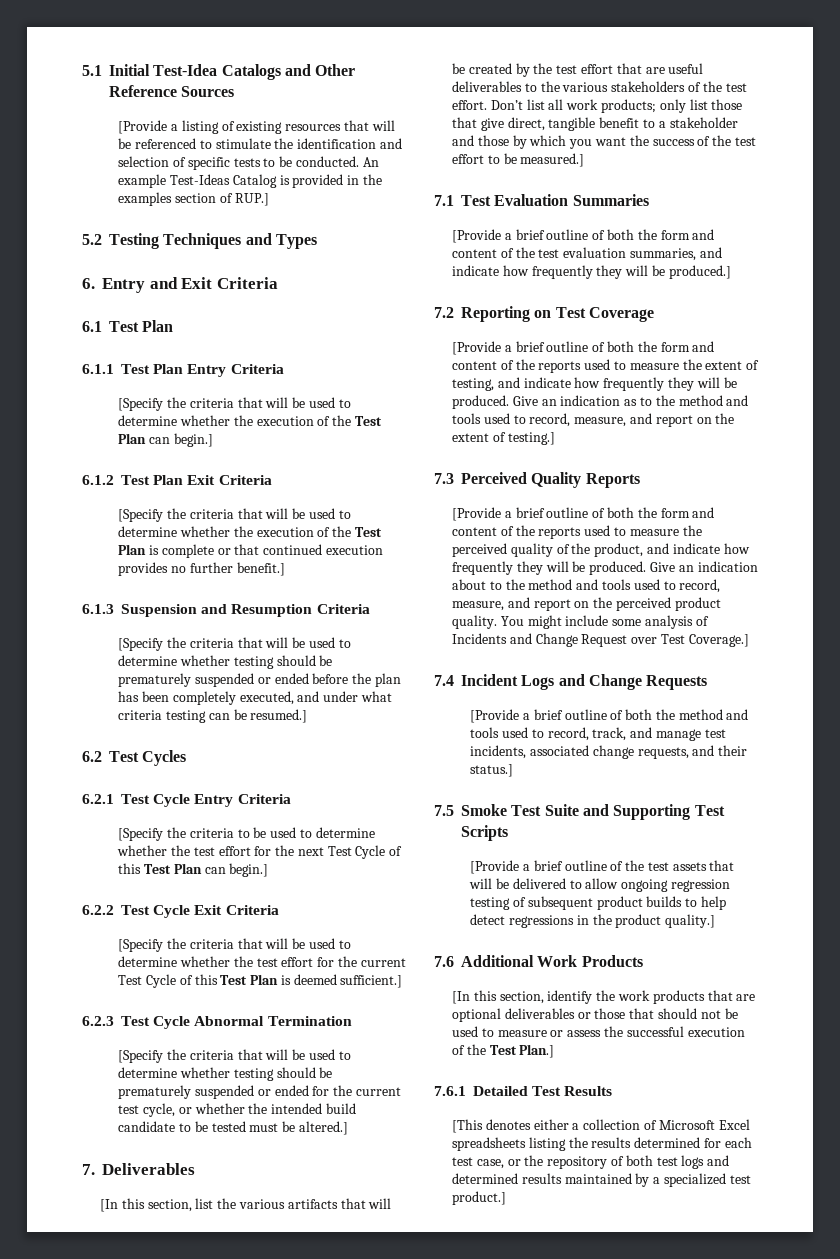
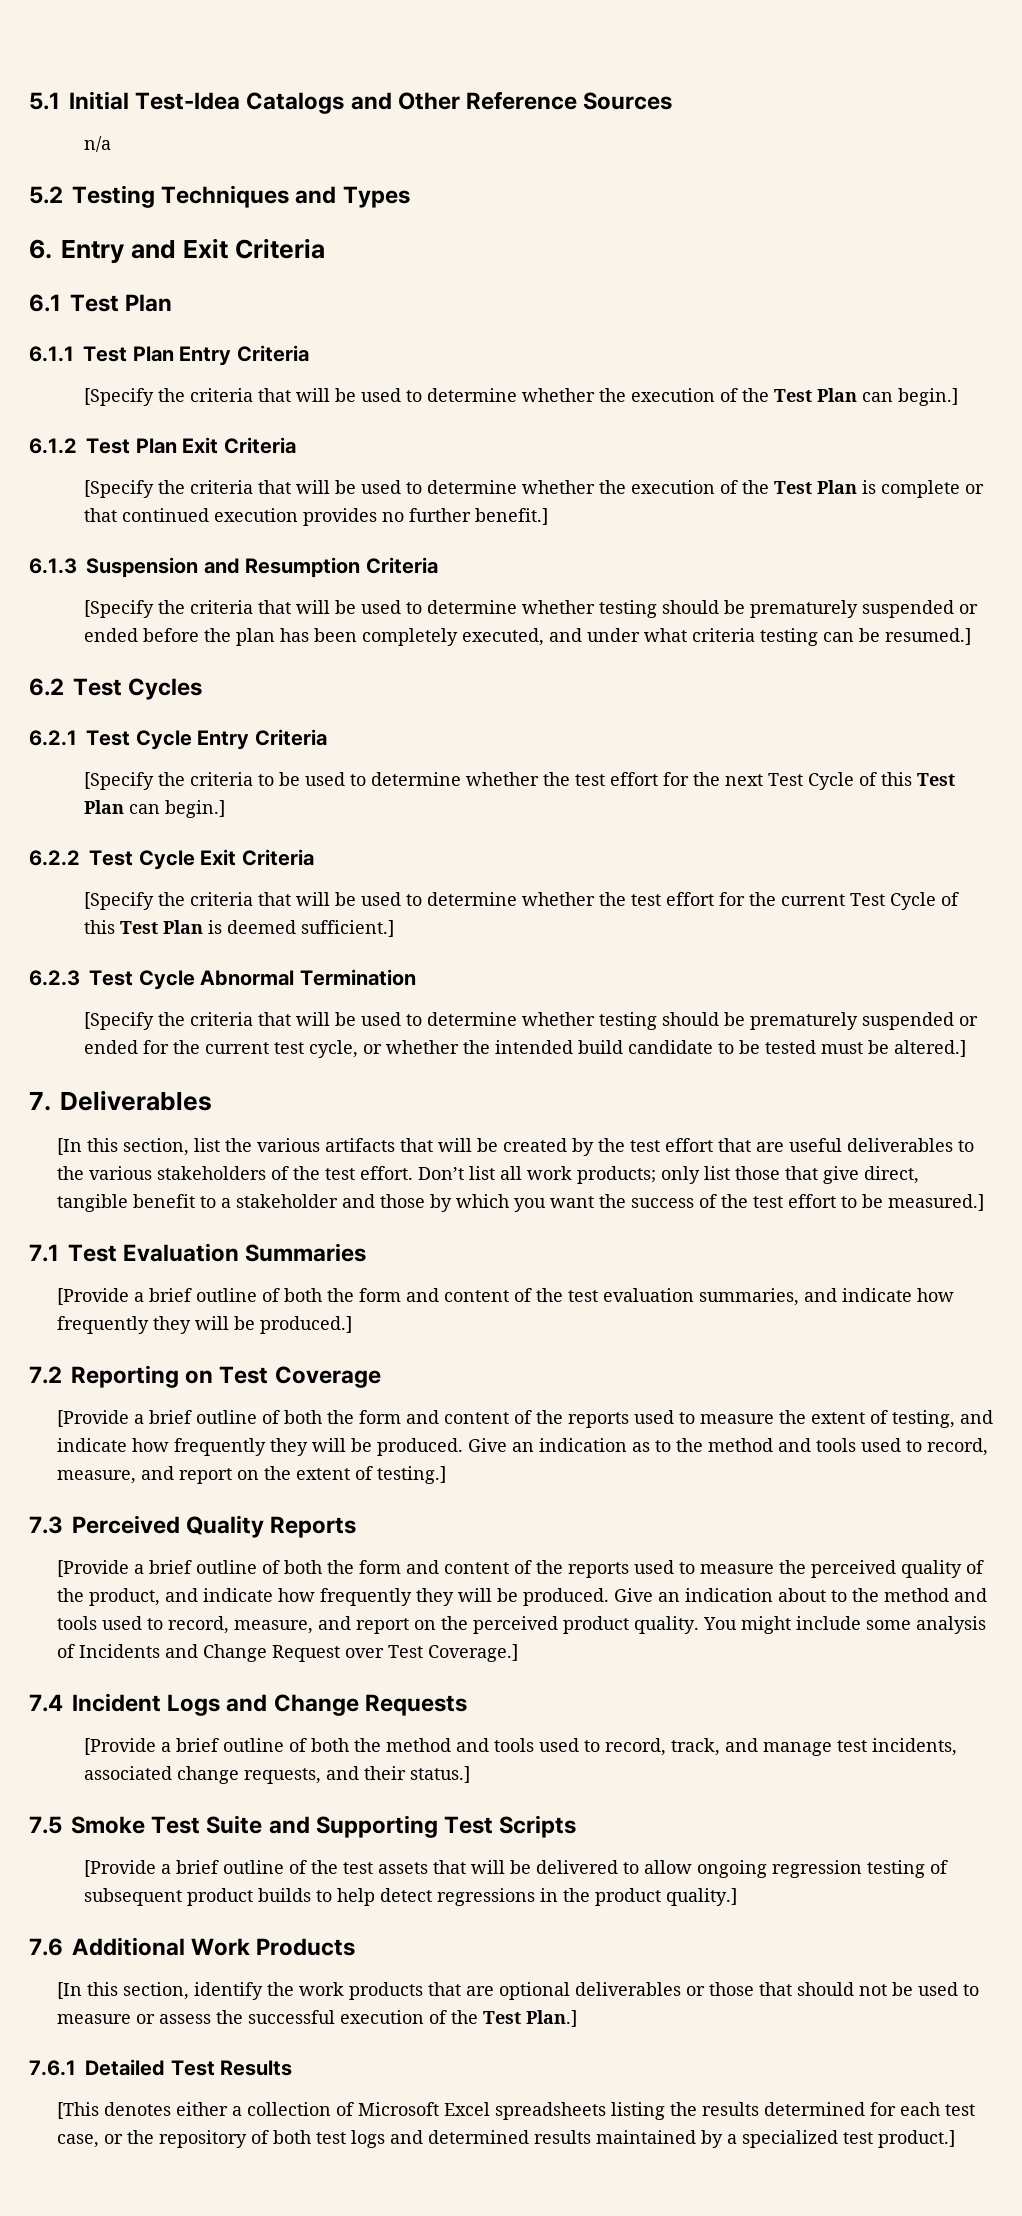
- [Provide a listing of existing resources that will be referenced to stimulate the identification and selection of specific tests to be conducted. An example Test-Ideas Catalog is provided in the examples section of RUP.]
+ n/a

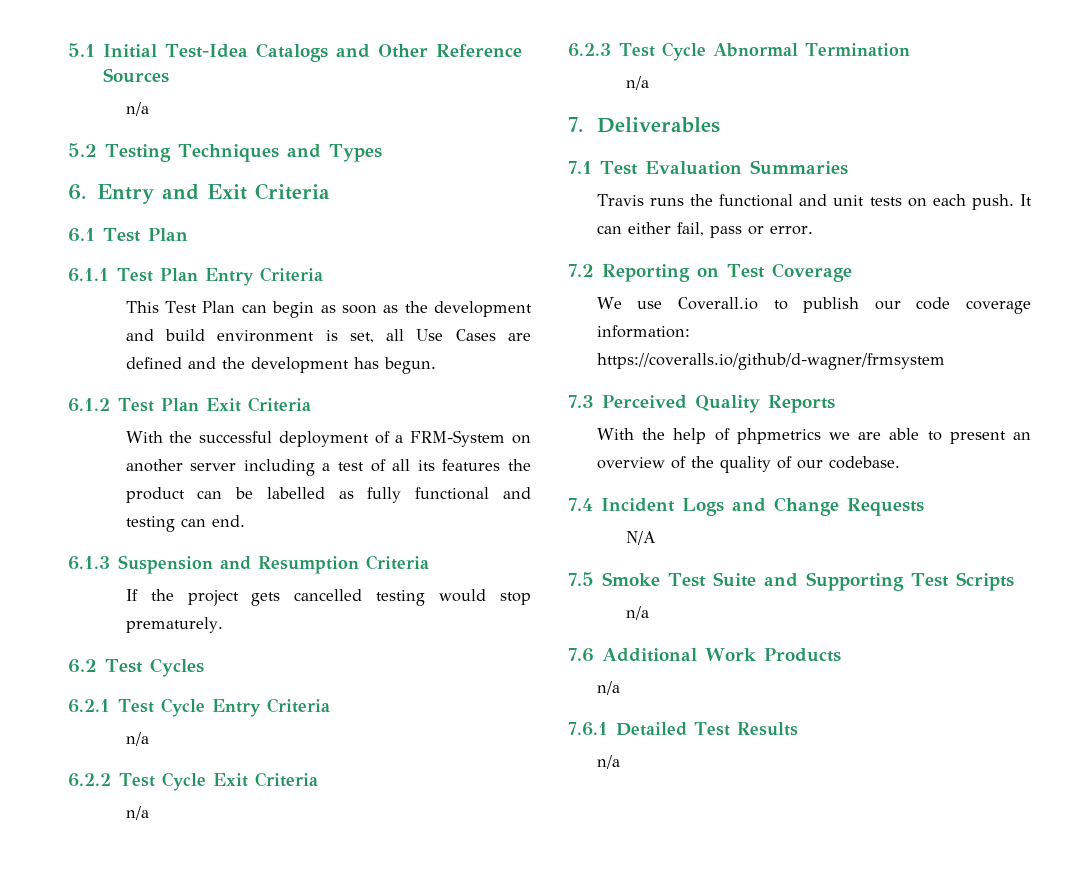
- [Specify the criteria that will be used to determine whether the execution of the Test Plan can begin.]
+ This Test Plan can begin as soon as the development and build environment is set, all Use Cases are defined and the development has begun.
- [Specify the criteria that will be used to determine whether the execution of the Test Plan is complete or that continued execution provides no further benefit.]
+ With the successful deployment of a FRM-System on another server including a test of all its features the product can be labelled as fully functional and testing can end.
- [Specify the criteria that will be used to determine whether testing should be prematurely suspended or ended before the plan has been completely executed, and under what criteria testing can be resumed.]
+ If the project gets cancelled testing would stop prematurely.
  6.2.1 Test Cycle Entry Criteria
- [Specify the criteria to be used to determine whether the test effort for the next Test Cycle of this Test Plan can begin.]
+ n/a
  6.2.2 Test Cycle Exit Criteria
- [Specify the criteria that will be used to determine whether the test effort for the current Test Cycle of this Test Plan is deemed sufficient.]
+ n/a
  6.2.3 Test Cycle Abnormal Termination
- [Specify the criteria that will be used to determine whether testing should be prematurely suspended or ended for the current test cycle, or whether the intended build candidate to be tested must be altered.]
+ n/a
  7. Deliverables
- [In this section, list the various artifacts that will be created by the test effort that are useful deliverables to the various stakeholders of the test effort. Don’t list all work products; only list those that give direct, tangible benefit to a stakeholder and those by which you want the success of the test effort to be measured.]
  7.1 Test Evaluation Summaries
- [Provide a brief outline of both the form and content of the test evaluation summaries, and indicate how frequently they will be produced.]
+ Travis runs the functional and unit tests on each push. It can either fail, pass or error.
- [Provide a brief outline of both the form and content of the reports used to measure the extent of testing, and indicate how frequently they will be produced. Give an indication as to the method and tools used to record, measure, and report on the extent of testing.]
+ We use Coverall.io to publish our code coverage information: https://coveralls.io/github/d-wagner/frmsystem
  7.3 Perceived Quality Reports
- [Provide a brief outline of both the form and content of the reports used to measure the perceived quality of the product, and indicate how frequently they will be produced. Give an indication about to the method and tools used to record, measure, and report on the perceived product quality. You might include some analysis of Incidents and Change Request over Test Coverage.]
+ With the help of phpmetrics we are able to present an overview of the quality of our codebase.
- [Provide a brief outline of both the method and tools used to record, track, and manage test incidents, associated change requests, and their status.]
+ N/A
  7.5 Smoke Test Suite and Supporting Test Scripts
- [Provide a brief outline of the test assets that will be delivered to allow ongoing regression testing of subsequent product builds to help detect regressions in the product quality.]
+ n/a
  7.6 Additional Work Products
- [In this section, identify the work products that are optional deliverables or those that should not be used to measure or assess the successful execution of the Test Plan.]
+ n/a
  7.6.1 Detailed Test Results
- [This denotes either a collection of Microsoft Excel spreadsheets listing the results determined for each test case, or the repository of both test logs and determined results maintained by a specialized test product.]
+ n/a

